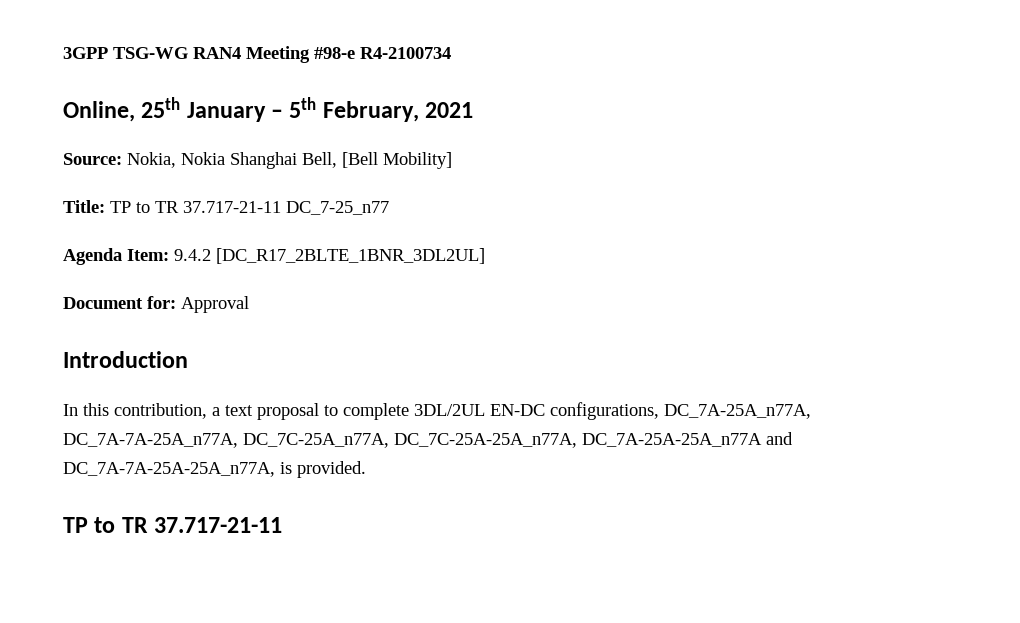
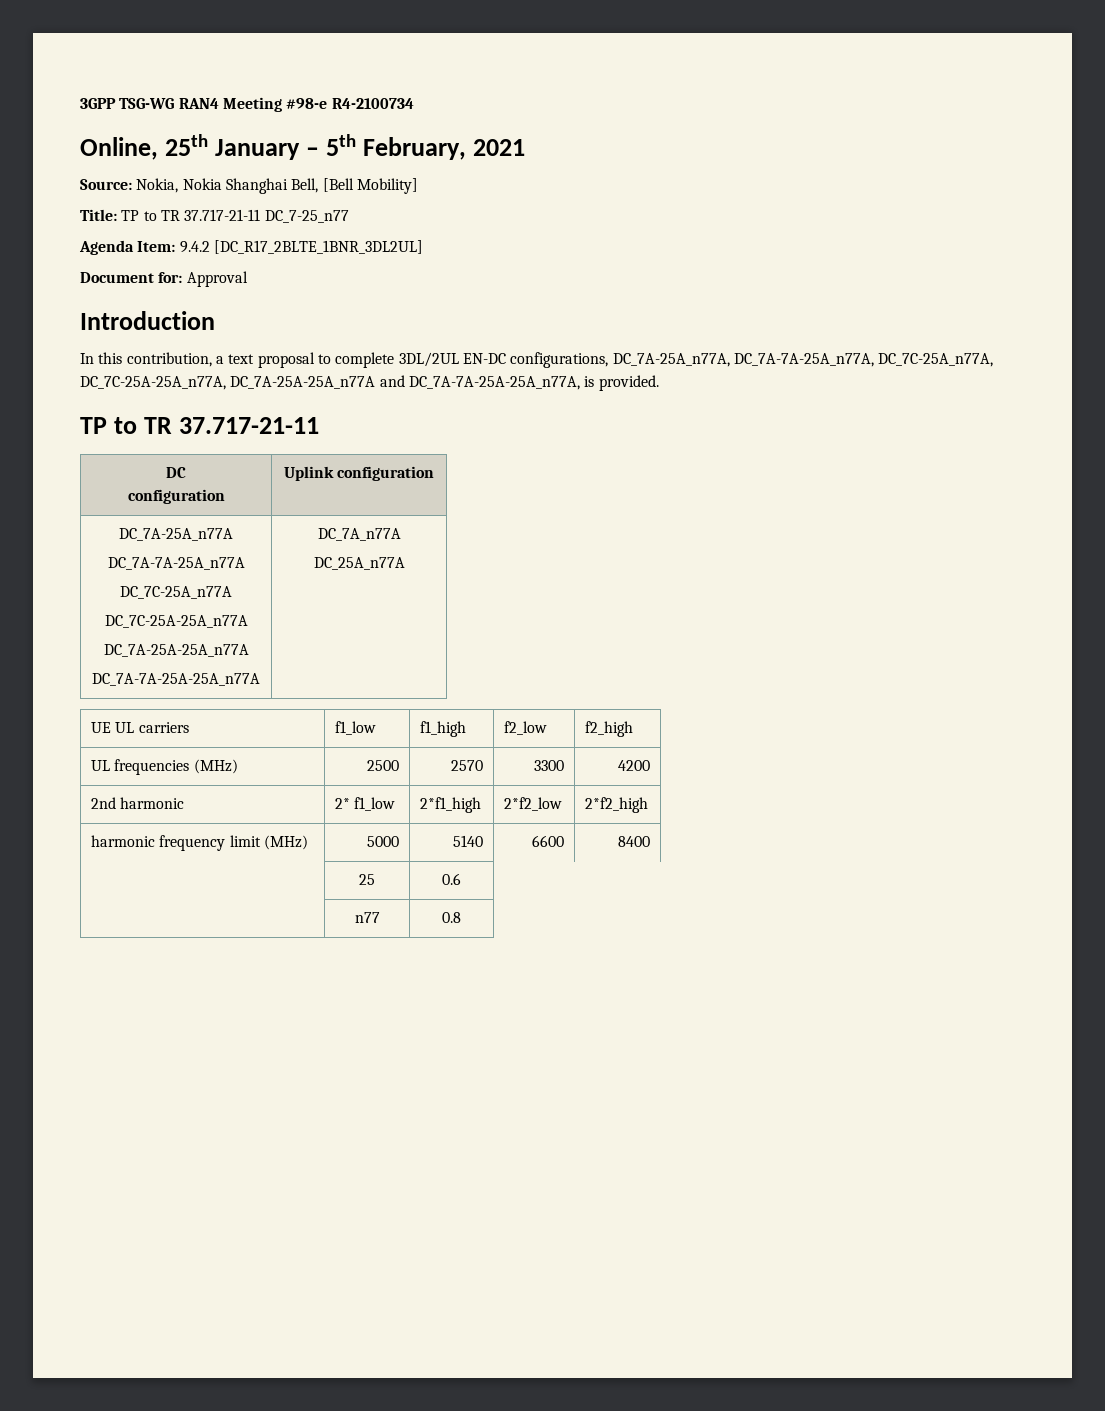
+ DC
+ configuration | Uplink configuration
+ DC_7A-25A_n77A
+ DC_7A-7A-25A_n77A
+ DC_7C-25A_n77A
+ DC_7C-25A-25A_n77A
+ DC_7A-25A-25A_n77A
+ DC_7A-7A-25A-25A_n77A | DC_7A_n77A
+ DC_25A_n77A
+ UE UL carriers | f1_low | f1_high | f2_low | f2_high
+ UL frequencies (MHz) | 2500 | 2570 | 3300 | 4200
+ 2nd harmonic | 2* f1_low | 2*f1_high | 2*f2_low | 2*f2_high
+ harmonic frequency limit (MHz) | 5000 | 5140 | 6600 | 8400
+ | 25 | 0.6
+ | n77 | 0.8

